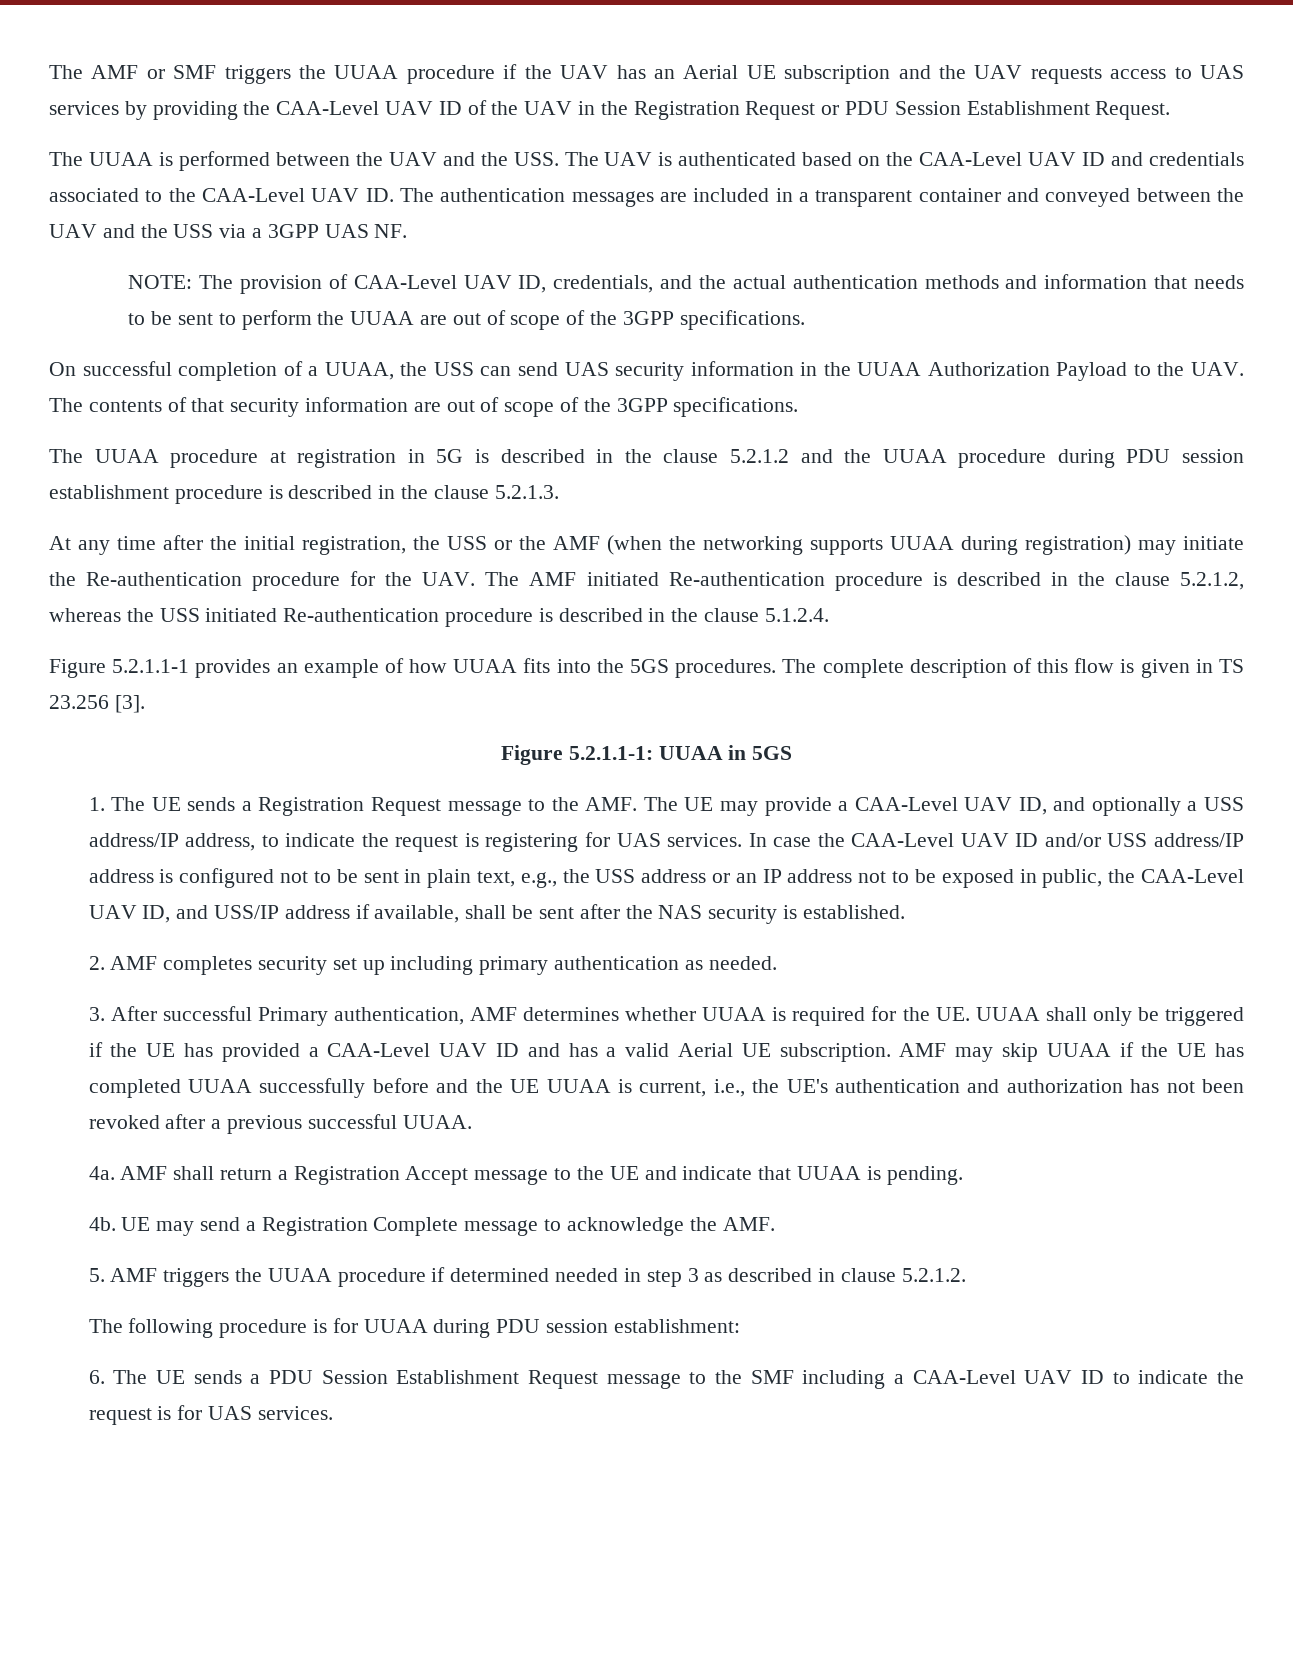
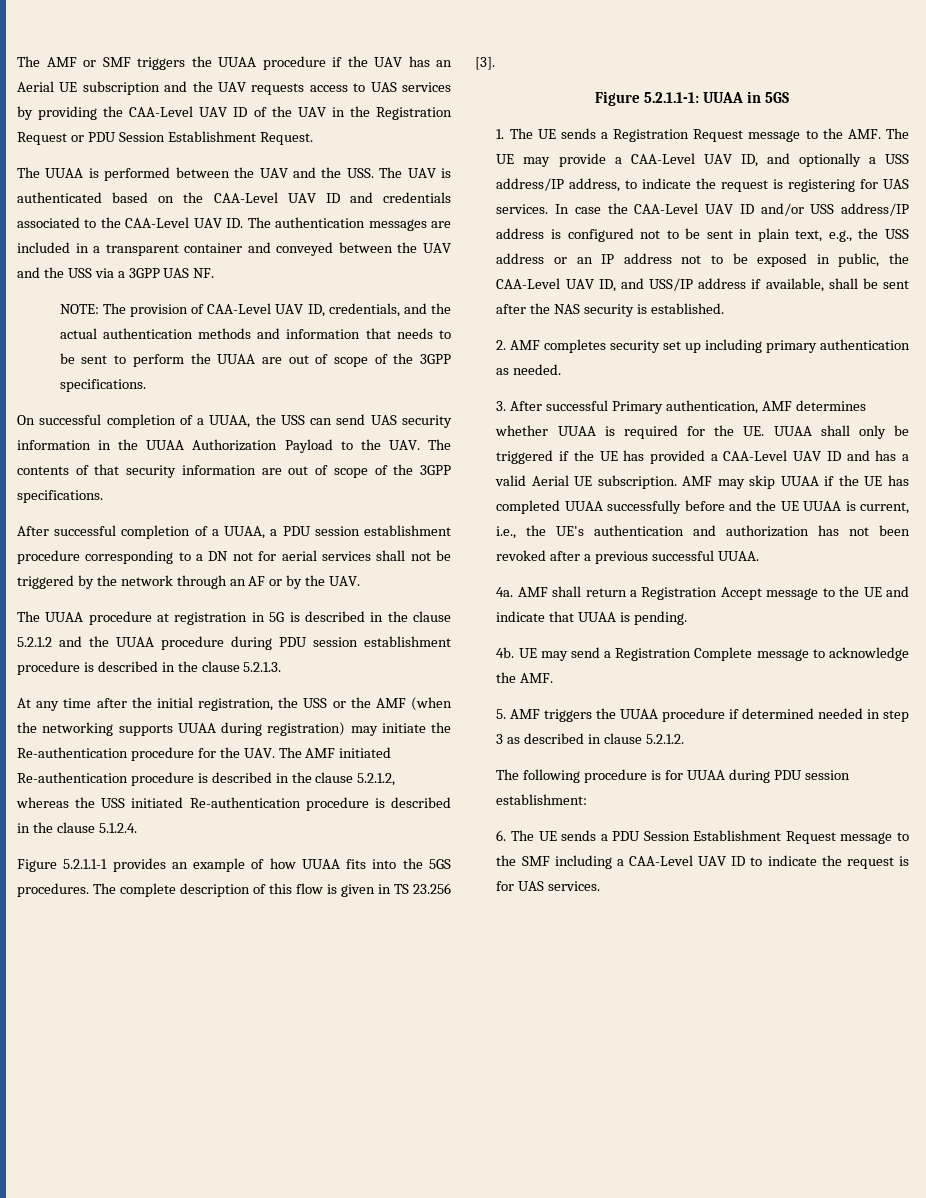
+ After successful completion of a UUAA, a PDU session establishment procedure corresponding to a DN not for aerial services shall not be triggered by the network through an AF or by the UAV.

